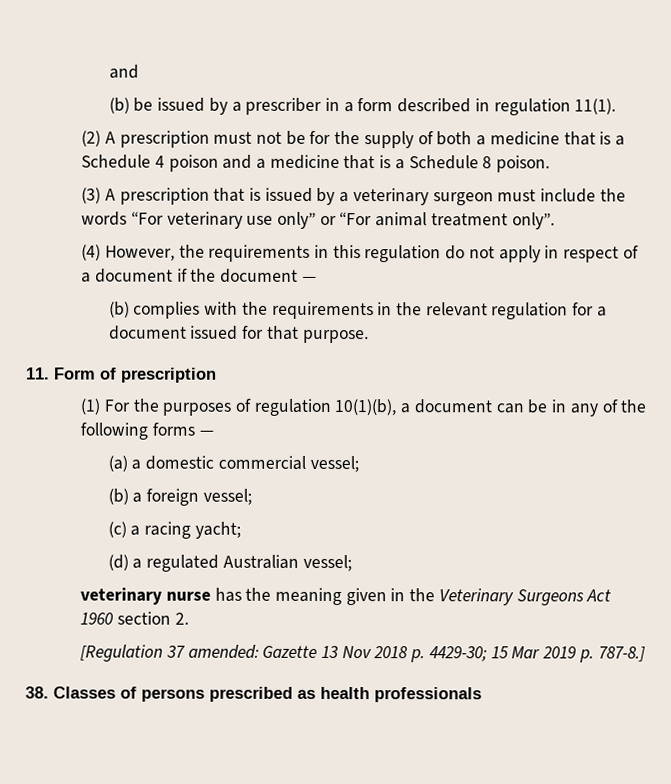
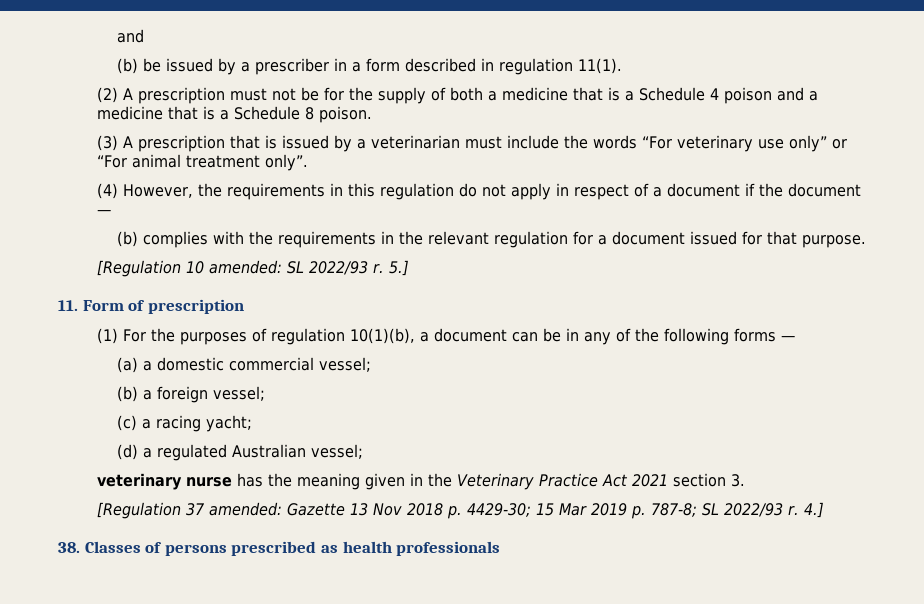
- (3) A prescription that is issued by a veterinary surgeon must include the words “For veterinary use only” or “For animal treatment only”.
+ (3) A prescription that is issued by a veterinarian must include the words “For veterinary use only” or “For animal treatment only”.
+ [Regulation 10 amended: SL 2022/93 r. 5.]
- veterinary nurse has the meaning given in the Veterinary Surgeons Act 1960 section 2.
+ veterinary nurse has the meaning given in the Veterinary Practice Act 2021 section 3.
- [Regulation 37 amended: Gazette 13 Nov 2018 p. 4429-30; 15 Mar 2019 p. 787-8.]
+ [Regulation 37 amended: Gazette 13 Nov 2018 p. 4429-30; 15 Mar 2019 p. 787-8; SL 2022/93 r. 4.]

